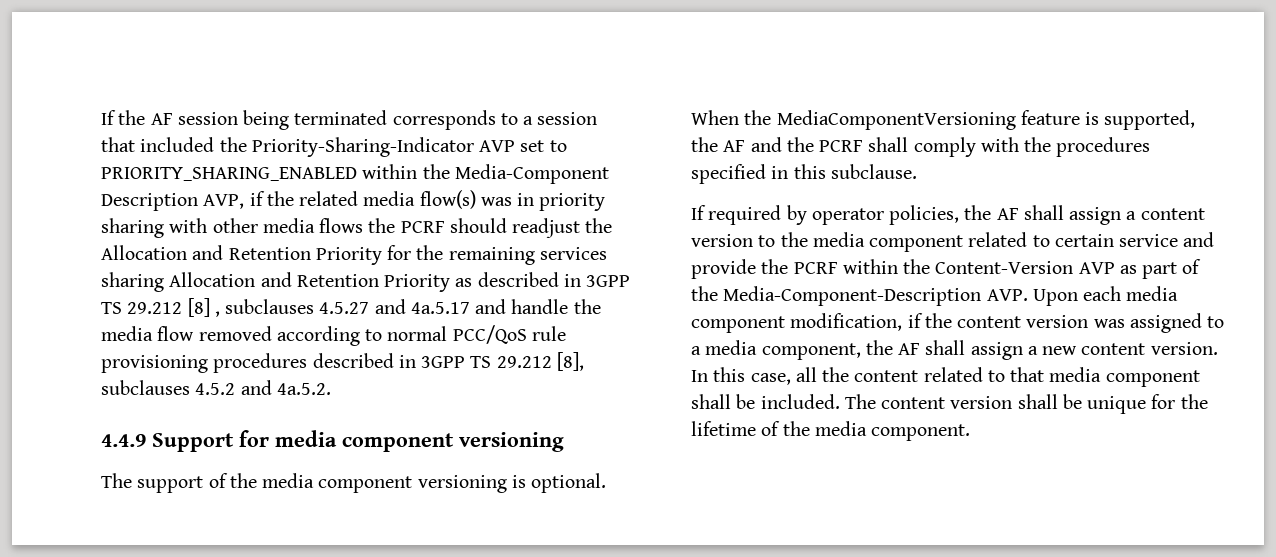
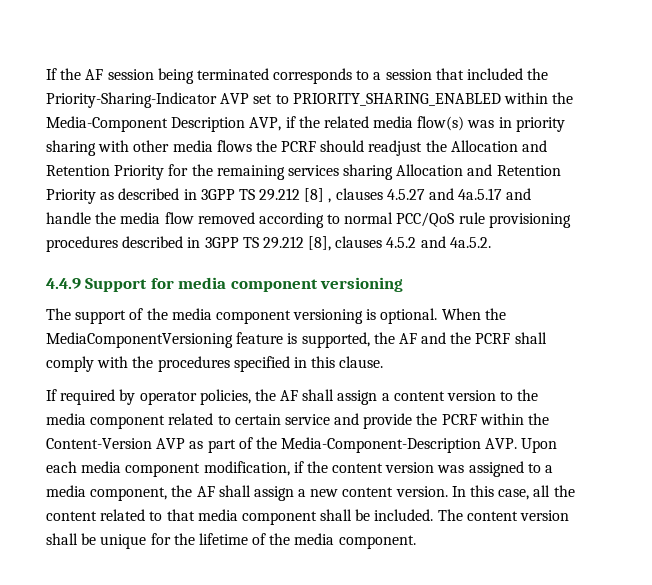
- If the AF session being terminated corresponds to a session that included the Priority-Sharing-Indicator AVP set to PRIORITY_SHARING_ENABLED within the Media-Component Description AVP, if the related media flow(s) was in priority sharing with other media flows the PCRF should readjust the Allocation and Retention Priority for the remaining services sharing Allocation and Retention Priority as described in 3GPP TS 29.212 [8] , subclauses 4.5.27 and 4a.5.17 and handle the media flow removed according to normal PCC/QoS rule provisioning procedures described in 3GPP TS 29.212 [8], subclauses 4.5.2 and 4a.5.2.
+ If the AF session being terminated corresponds to a session that included the Priority-Sharing-Indicator AVP set to PRIORITY_SHARING_ENABLED within the Media-Component Description AVP, if the related media flow(s) was in priority sharing with other media flows the PCRF should readjust the Allocation and Retention Priority for the remaining services sharing Allocation and Retention Priority as described in 3GPP TS 29.212 [8] , clauses 4.5.27 and 4a.5.17 and handle the media flow removed according to normal PCC/QoS rule provisioning procedures described in 3GPP TS 29.212 [8], clauses 4.5.2 and 4a.5.2.
- When the MediaComponentVersioning feature is supported, the AF and the PCRF shall comply with the procedures specified in this subclause.
+ When the MediaComponentVersioning feature is supported, the AF and the PCRF shall comply with the procedures specified in this clause.

